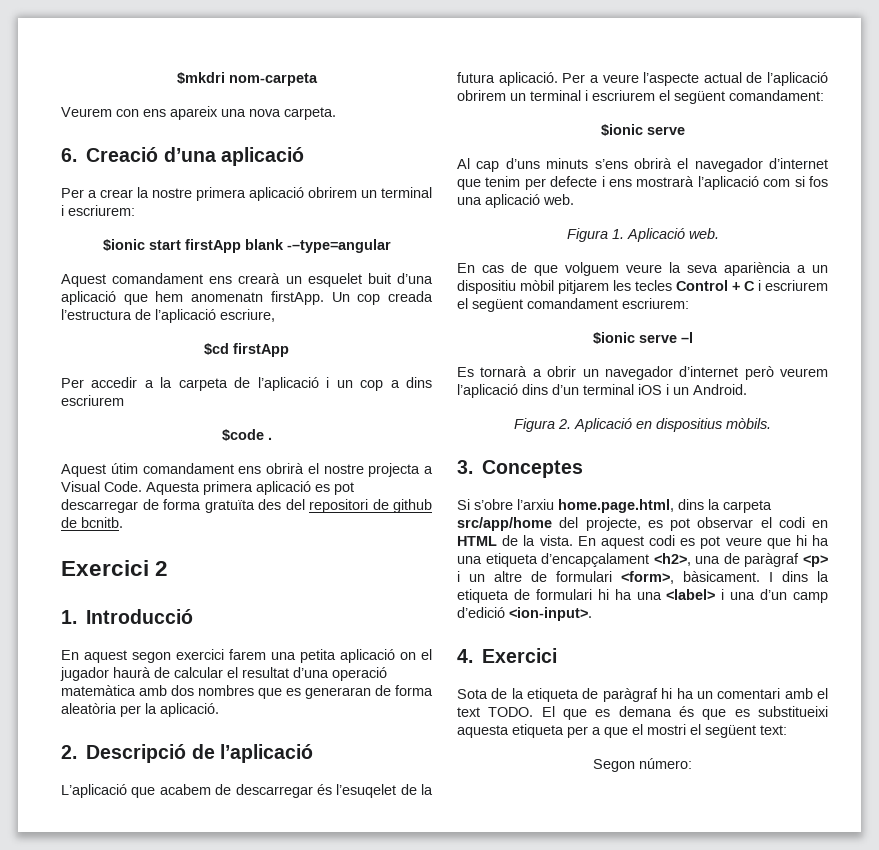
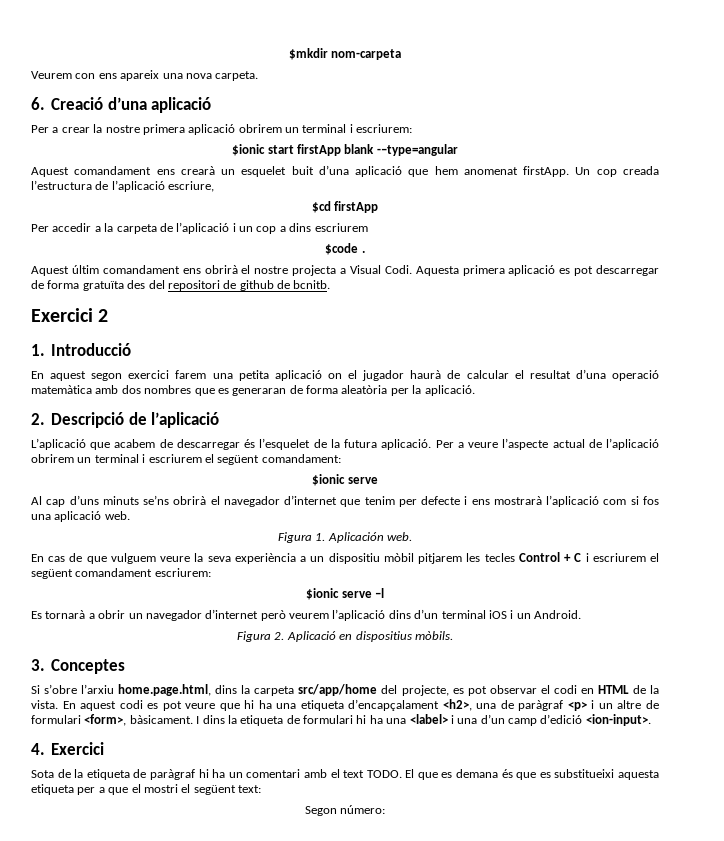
- $mkdri nom-carpeta
+ $mkdir nom-carpeta
- Aquest comandament ens crearà un esquelet buit d’una aplicació que hem anomenatn firstApp.
+ Aquest comandament ens crearà un esquelet buit d’una aplicació que hem anomenat firstApp.
- Aquest útim comandament ens obrirà el nostre projecta a Visual Code.
+ Aquest últim comandament ens obrirà el nostre projecta a Visual Codi.
- L’aplicació que acabem de descarregar és l’esuqelet de la futura aplicació.
+ L’aplicació que acabem de descarregar és l’esquelet de la futura aplicació.
- Al cap d’uns minuts s’ens obrirà el navegador d’internet que tenim per defecte i ens mostrarà l’aplicació com si fos una aplicació web.
+ Al cap d’uns minuts se’ns obrirà el navegador d’internet que tenim per defecte i ens mostrarà l’aplicació com si fos una aplicació web.
- Figura 1. Aplicació web.
+ Figura 1. Aplicación web.
- En cas de que volguem veure la seva apariència a un dispositiu mòbil pitjarem les tecles Control + C i escriurem el següent comandament escriurem:
+ En cas de que vulguem veure la seva experiència a un dispositiu mòbil pitjarem les tecles Control + C i escriurem el següent comandament escriurem:

